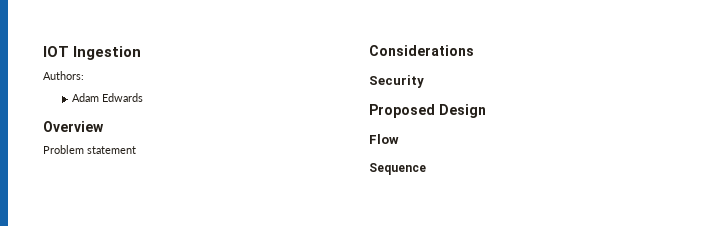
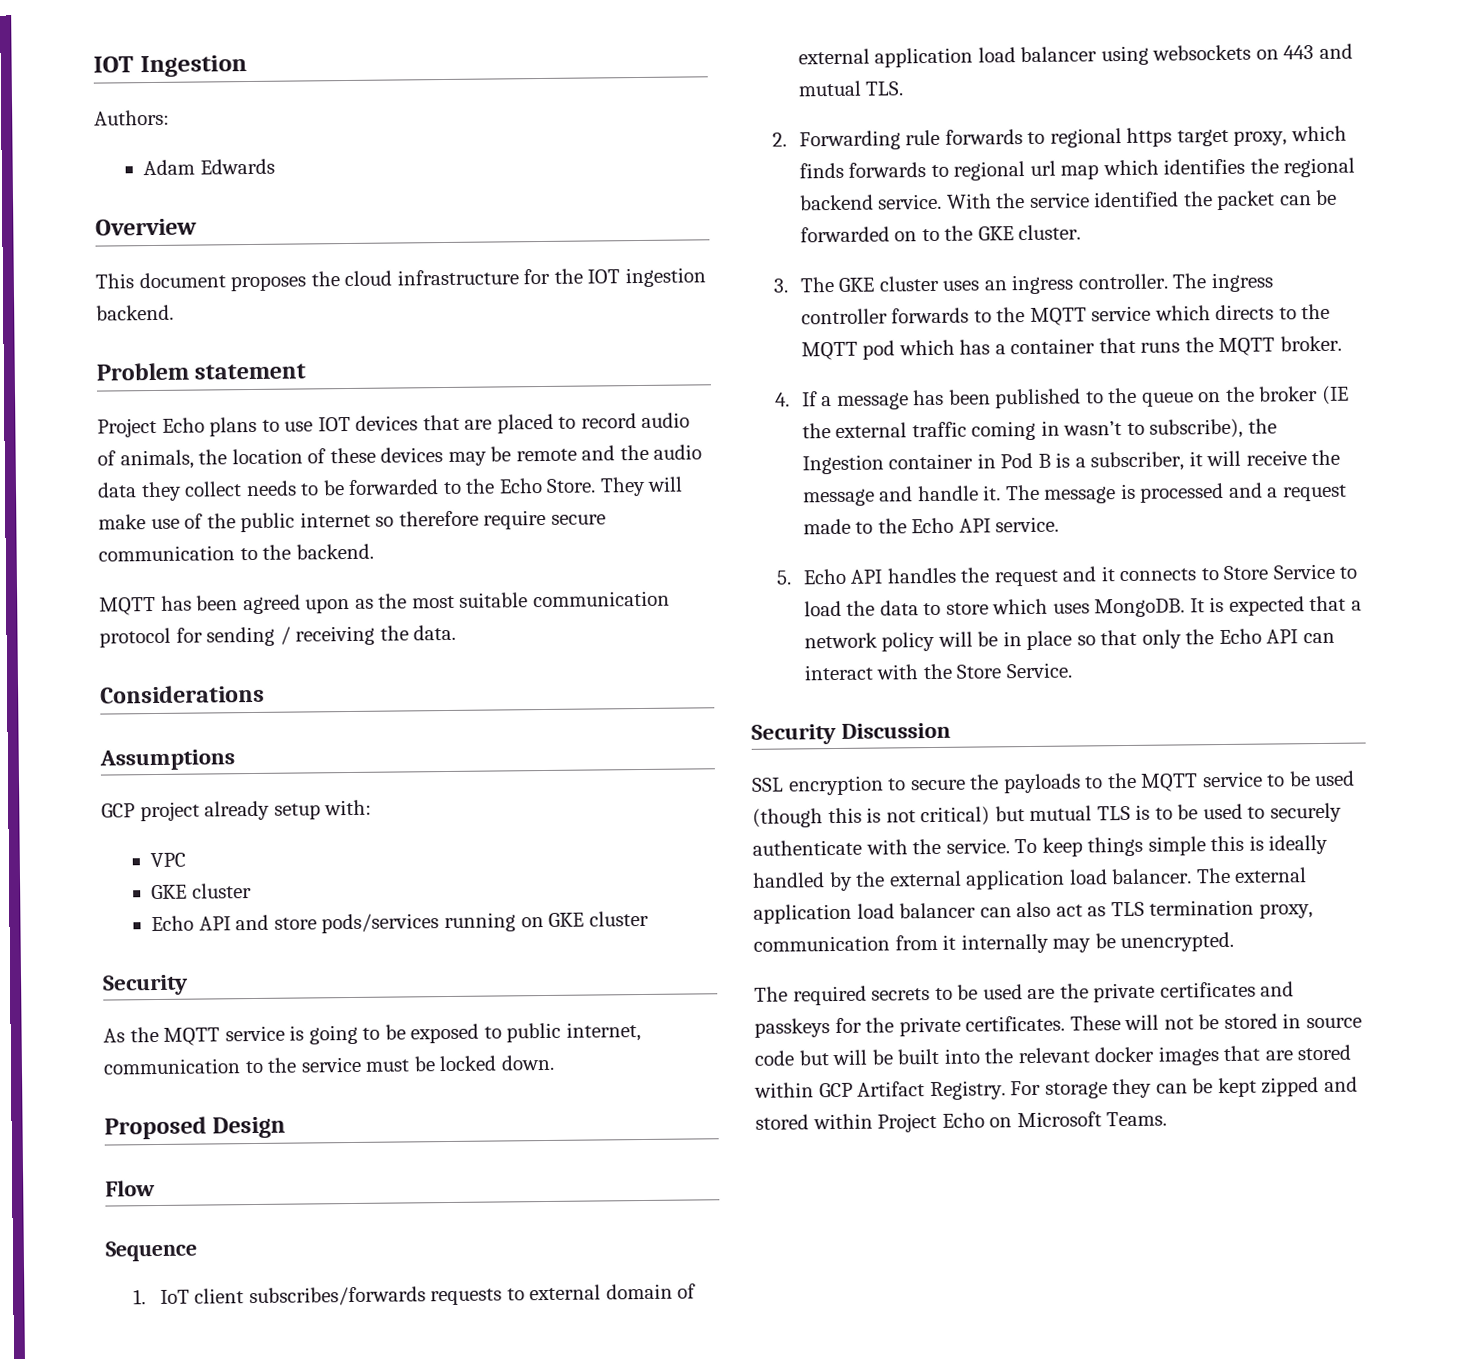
+ This document proposes the cloud infrastructure for the IOT ingestion backend.
  Problem statement
+ Project Echo plans to use IOT devices that are placed to record audio of animals, the location of these devices may be remote and the audio data they collect needs to be forwarded to the Echo Store. They will make use of the public internet so therefore require secure communication to the backend.
+ MQTT has been agreed upon as the most suitable communication protocol for sending / receiving the data.
  Considerations
+ Assumptions
+ GCP project already setup with:
+ VPC
+ GKE cluster
+ Echo API and store pods/services running on GKE cluster
  Security
+ As the MQTT service is going to be exposed to public internet, communication to the service must be locked down.
  Proposed Design
  Flow
  Sequence
+ 1. IoT client subscribes/forwards requests to external domain of external application load balancer using websockets on 443 and mutual TLS.
+ 2. Forwarding rule forwards to regional https target proxy, which finds forwards to regional url map which identifies the regional backend service. With the service identified the packet can be forwarded on to the GKE cluster.
+ 3. The GKE cluster uses an ingress controller. The ingress controller forwards to the MQTT service which directs to the MQTT pod which has a container that runs the MQTT broker.
+ 4. If a message has been published to the queue on the broker (IE the external traffic coming in wasn’t to subscribe), the Ingestion container in Pod B is a subscriber, it will receive the message and handle it. The message is processed and a request made to the Echo API service.
+ 5. Echo API handles the request and it connects to Store Service to load the data to store which uses MongoDB. It is expected that a network policy will be in place so that only the Echo API can interact with the Store Service.
+ Security Discussion
+ SSL encryption to secure the payloads to the MQTT service to be used (though this is not critical) but mutual TLS is to be used to securely authenticate with the service. To keep things simple this is ideally handled by the external application load balancer. The external application load balancer can also act as TLS termination proxy, communication from it internally may be unencrypted.
+ The required secrets to be used are the private certificates and passkeys for the private certificates. These will not be stored in source code but will be built into the relevant docker images that are stored within GCP Artifact Registry. For storage they can be kept zipped and stored within Project Echo on Microsoft Teams.

